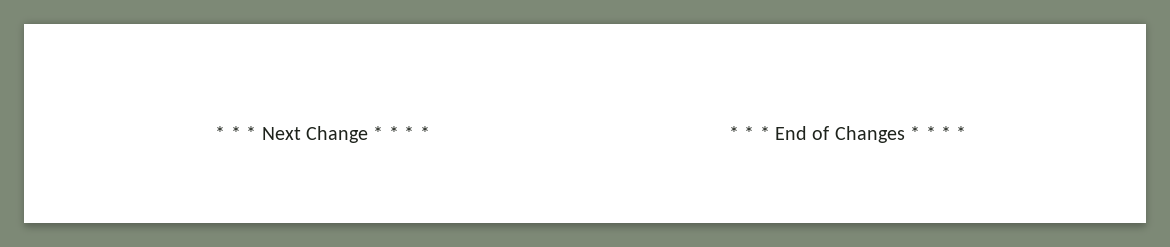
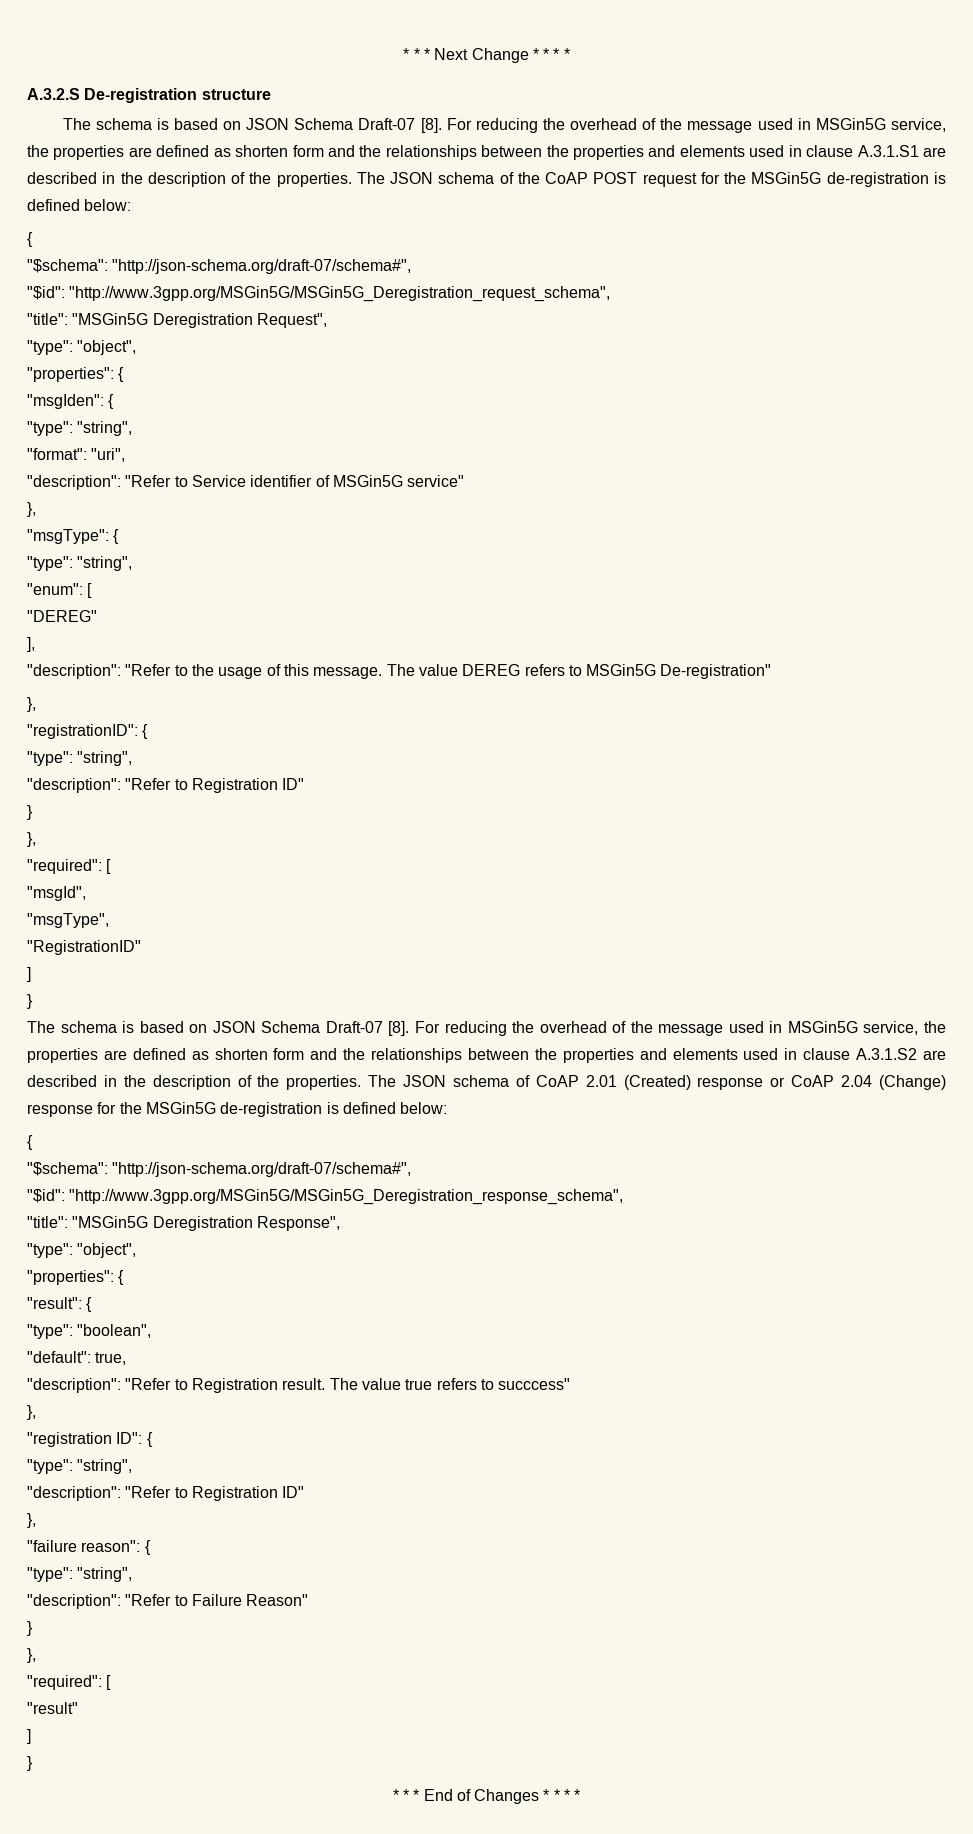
+ A.3.2.S De-registration structure
+ The schema is based on JSON Schema Draft-07 [8]. For reducing the overhead of the message used in MSGin5G service, the properties are defined as shorten form and the relationships between the properties and elements used in clause A.3.1.S1 are described in the description of the properties. The JSON schema of the CoAP POST request for the MSGin5G de-registration is defined below:
+ {
+ "$schema": "http://json-schema.org/draft-07/schema#",
+ "$id": "http://www.3gpp.org/MSGin5G/MSGin5G_Deregistration_request_schema",
+ "title": "MSGin5G Deregistration Request",
+ "type": "object",
+ "properties": {
+ "msgIden": {
+ "type": "string",
+ "format": "uri",
+ "description": "Refer to Service identifier of MSGin5G service"
+ },
+ "msgType": {
+ "type": "string",
+ "enum": [
+ "DEREG"
+ ],
+ "description": "Refer to the usage of this message. The value DEREG refers to MSGin5G De-registration"
+ },
+ "registrationID": {
+ "type": "string",
+ "description": "Refer to Registration ID"
+ }
+ },
+ "required": [
+ "msgId",
+ "msgType",
+ "RegistrationID"
+ ]
+ }
+ The schema is based on JSON Schema Draft-07 [8]. For reducing the overhead of the message used in MSGin5G service, the properties are defined as shorten form and the relationships between the properties and elements used in clause A.3.1.S2 are described in the description of the properties. The JSON schema of CoAP 2.01 (Created) response or CoAP 2.04 (Change) response for the MSGin5G de-registration is defined below:
+ {
+ "$schema": "http://json-schema.org/draft-07/schema#",
+ "$id": "http://www.3gpp.org/MSGin5G/MSGin5G_Deregistration_response_schema",
+ "title": "MSGin5G Deregistration Response",
+ "type": "object",
+ "properties": {
+ "result": {
+ "type": "boolean",
+ "default": true,
+ "description": "Refer to Registration result. The value true refers to succcess"
+ },
+ "registration ID": {
+ "type": "string",
+ "description": "Refer to Registration ID"
+ },
+ "failure reason": {
+ "type": "string",
+ "description": "Refer to Failure Reason"
+ }
+ },
+ "required": [
+ "result"
+ ]
+ }

